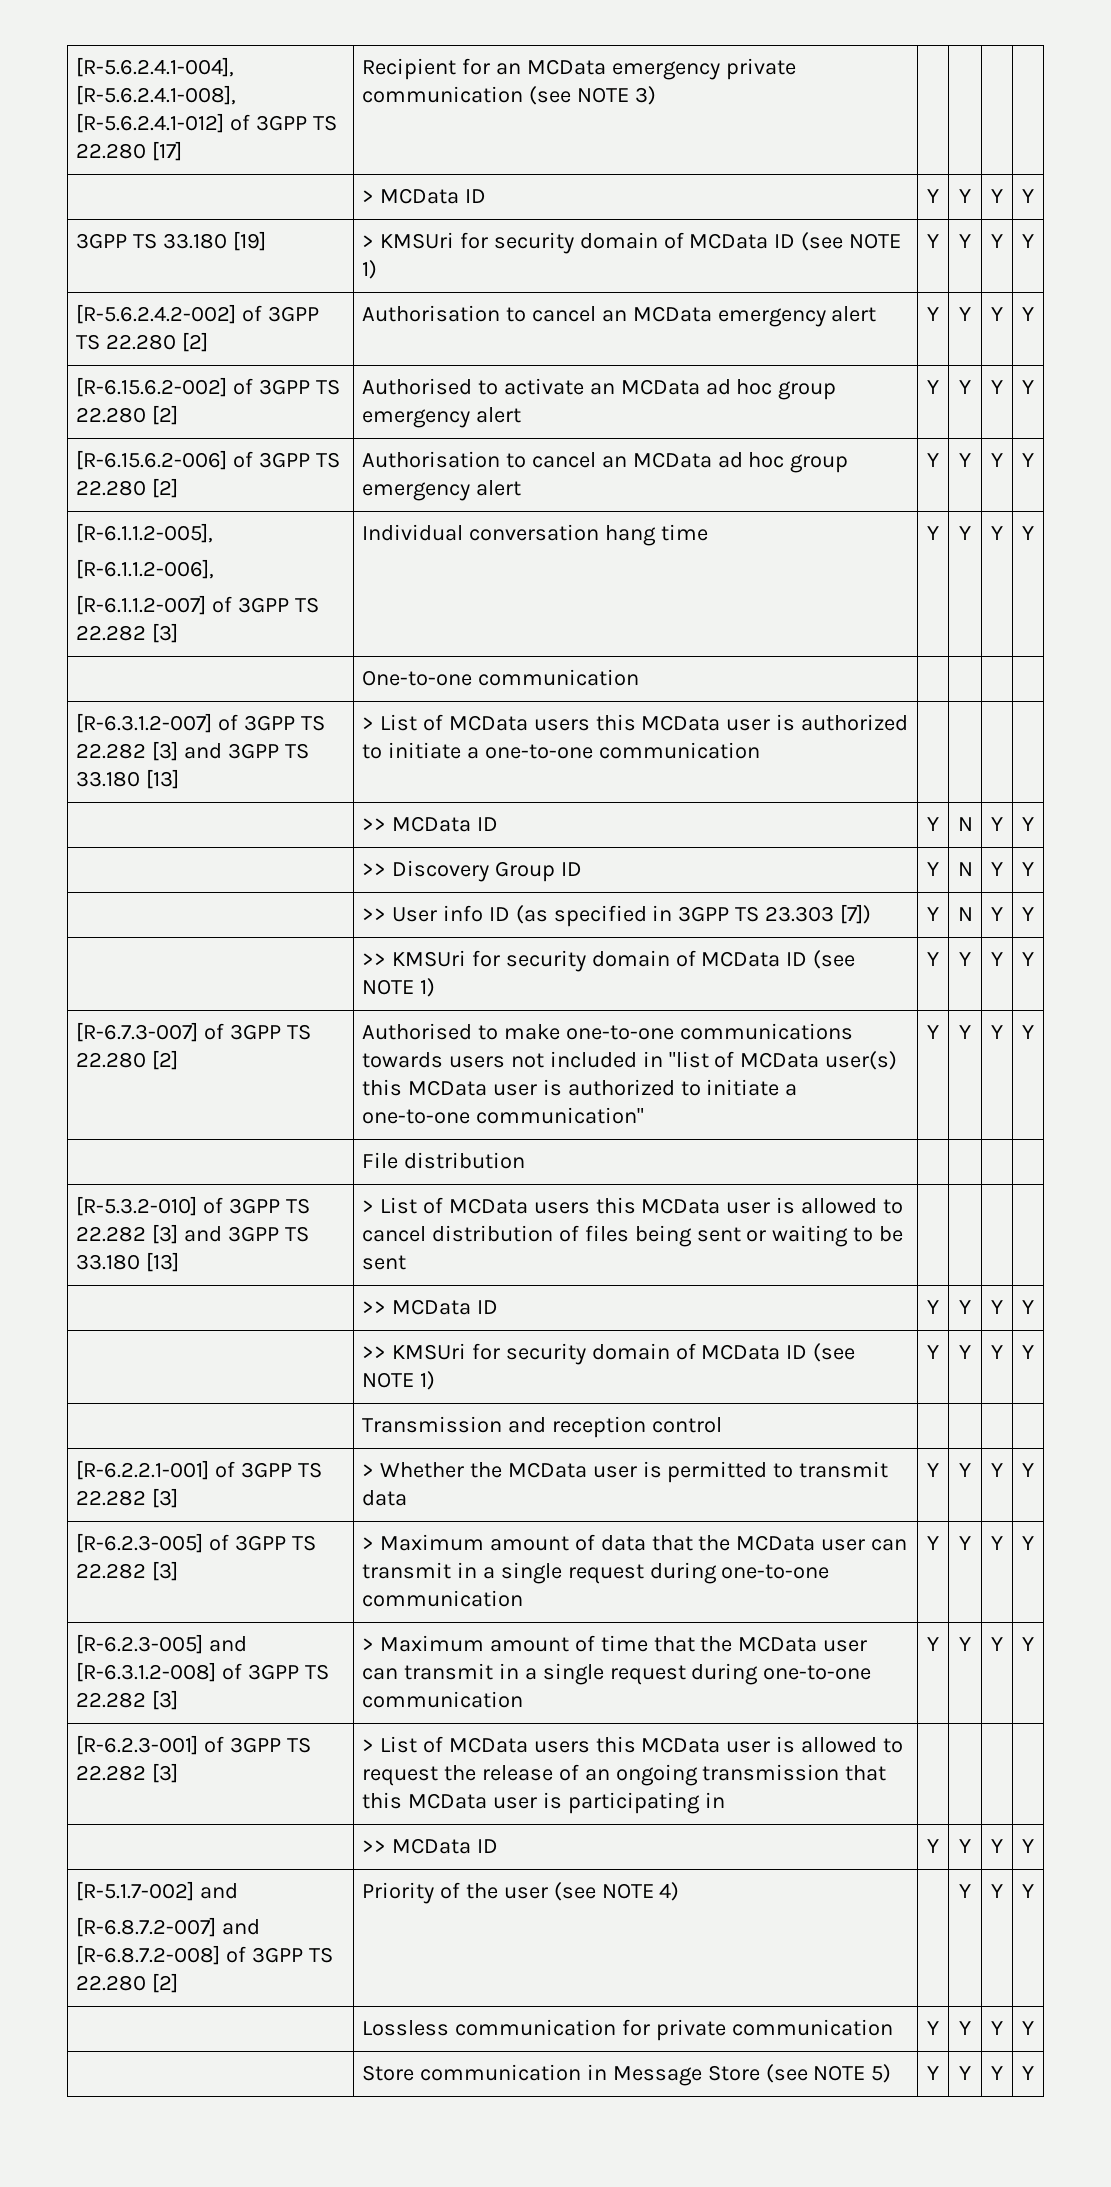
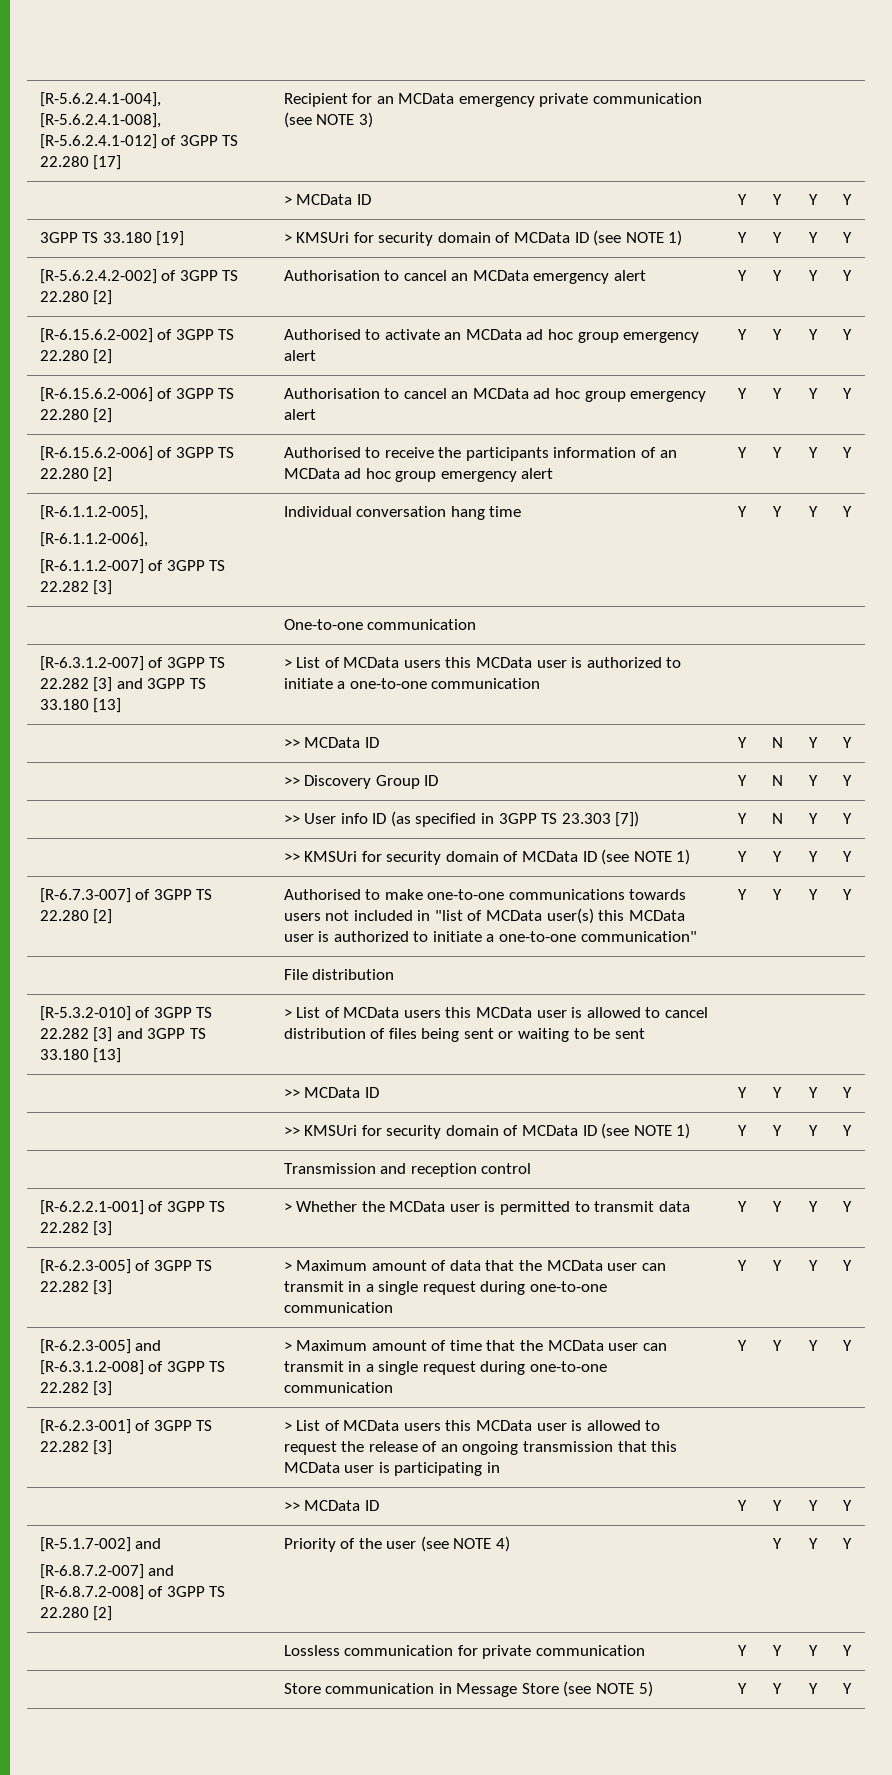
+ [R-6.15.6.2-006] of 3GPP TS 22.280 [2] | Authorised to receive the participants information of an MCData ad hoc group emergency alert | Y | Y | Y | Y

